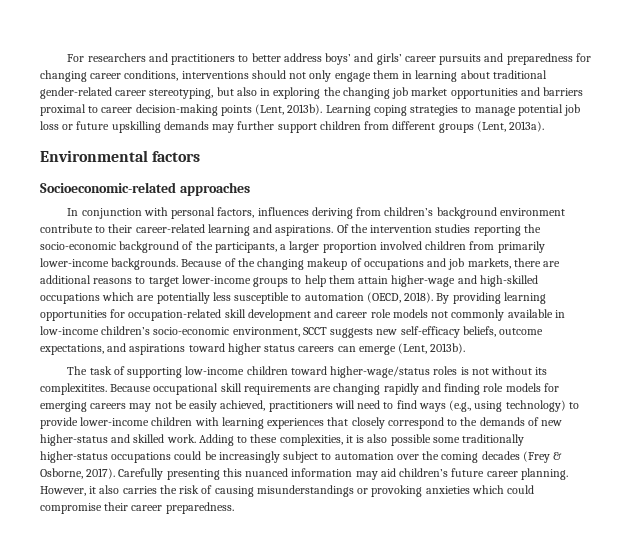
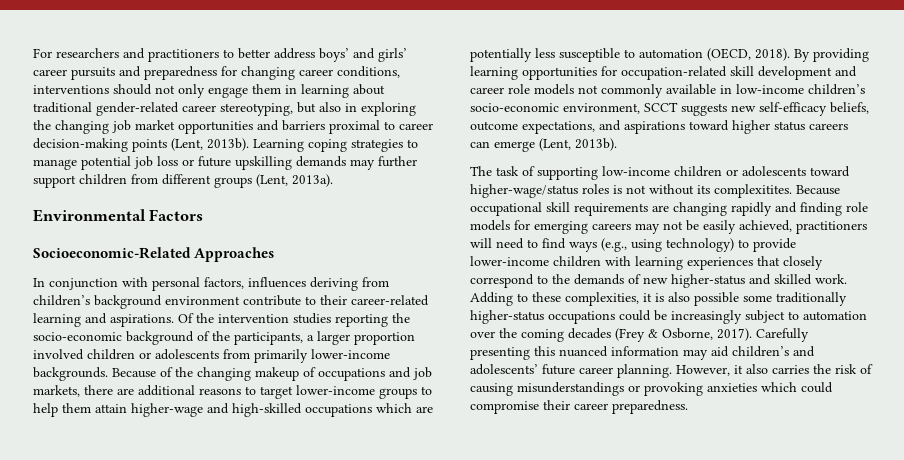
- Environmental factors
- Socioeconomic-related approaches
+ Environmental Factors
+ Socioeconomic-Related Approaches
- Of the intervention studies reporting the socio-economic background of the participants, a larger proportion involved children from primarily lower-income backgrounds.
+ Of the intervention studies reporting the socio-economic background of the participants, a larger proportion involved children or adolescents from primarily lower-income backgrounds.
- The task of supporting low-income children toward higher-wage/status roles is not without its complexitites.
+ The task of supporting low-income children or adolescents toward higher-wage/status roles is not without its complexitites.
- Carefully presenting this nuanced information may aid children’s future career planning.
+ Carefully presenting this nuanced information may aid children’s and adolescents’ future career planning.

